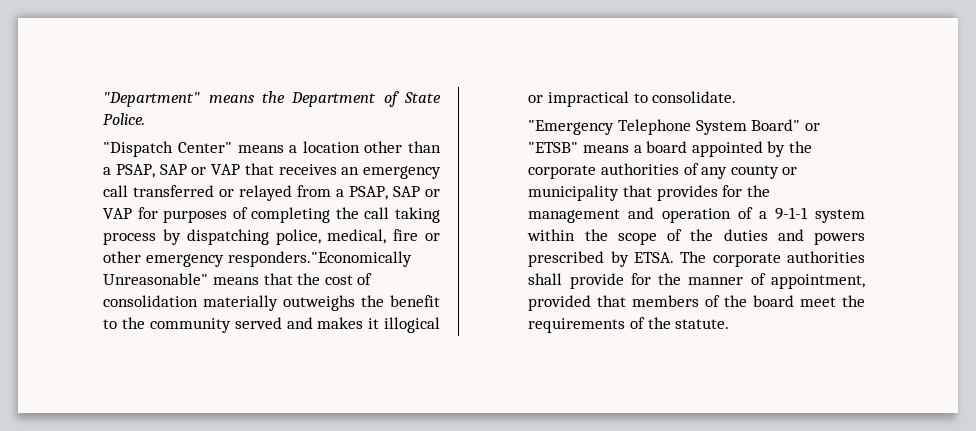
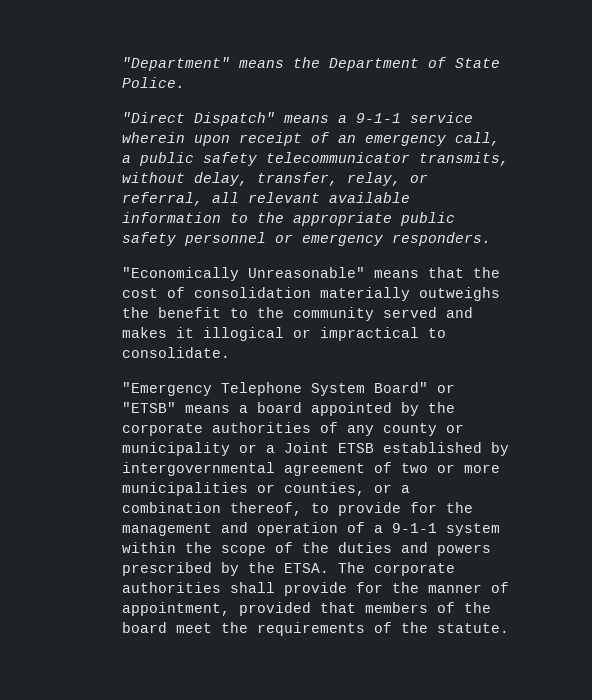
- "Dispatch Center" means a location other than a PSAP, SAP or VAP that receives an emergency call transferred or relayed from a PSAP, SAP or VAP for purposes of completing the call taking process by dispatching police, medical, fire or other emergency responders."Economically Unreasonable" means that the cost of consolidation materially outweighs the benefit to the community served and makes it illogical or impractical to consolidate.
+ "Direct Dispatch" means a 9-1-1 service wherein upon receipt of an emergency call, a public safety telecommunicator transmits, without delay, transfer, relay, or referral, all relevant available information to the appropriate public safety personnel or emergency responders.
+ "Economically Unreasonable" means that the cost of consolidation materially outweighs the benefit to the community served and makes it illogical or impractical to consolidate.
- "Emergency Telephone System Board" or "ETSB" means a board appointed by the corporate authorities of any county or municipality that provides for the management and operation of a 9-1-1 system within the scope of the duties and powers prescribed by ETSA.
+ "Emergency Telephone System Board" or "ETSB" means a board appointed by the corporate authorities of any county or municipality or a Joint ETSB established by intergovernmental agreement of two or more municipalities or counties, or a combination thereof, to provide for the management and operation of a 9-1-1 system within the scope of the duties and powers prescribed by the ETSA.

